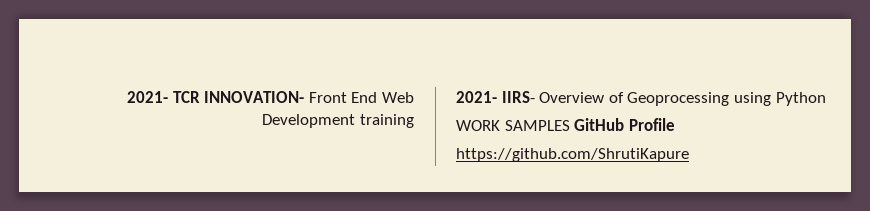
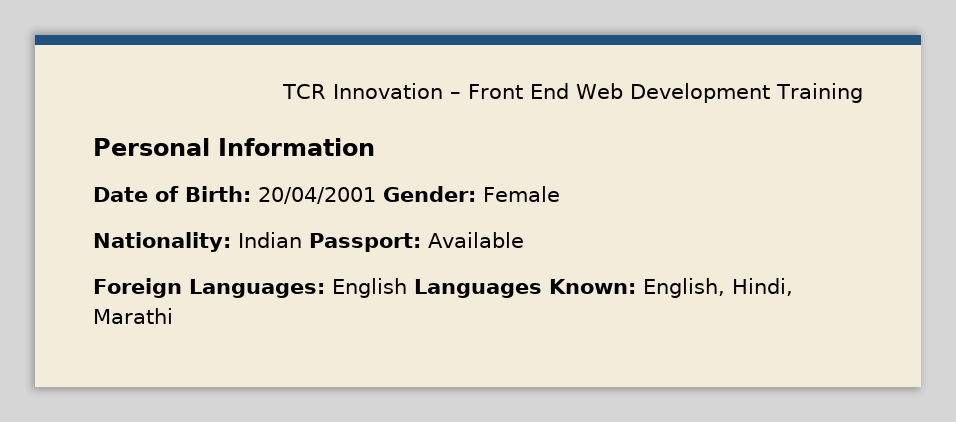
- 2021- TCR INNOVATION- Front End Web Development training
- 2021- IIRS- Overview of Geoprocessing using Python
- WORK SAMPLES GitHub Profile
- https://github.com/ShrutiKapure
+ TCR Innovation – Front End Web Development Training
+ Personal Information
+ Date of Birth: 20/04/2001 Gender: Female
+ Nationality: Indian Passport: Available
+ Foreign Languages: English Languages Known: English, Hindi, Marathi

